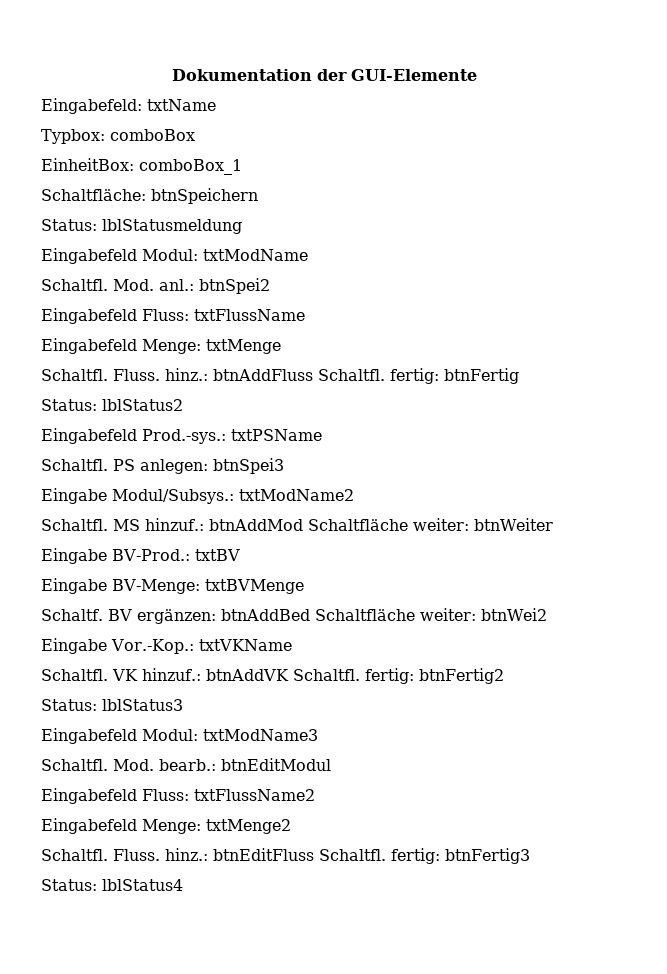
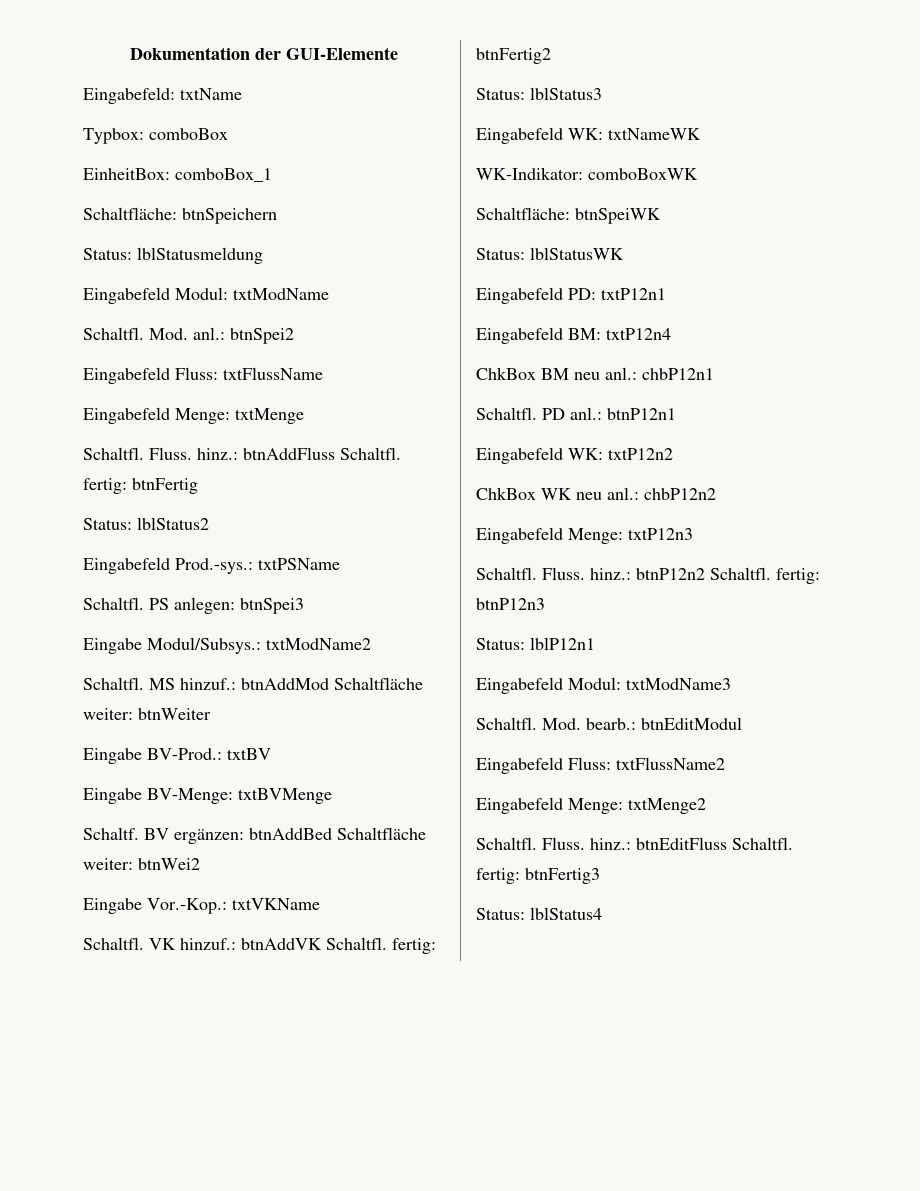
+ Eingabefeld WK: txtNameWK
+ WK-Indikator: comboBoxWK
+ Schaltfläche: btnSpeiWK
+ Status: lblStatusWK
+ Eingabefeld PD: txtP12n1
+ Eingabefeld BM: txtP12n4
+ ChkBox BM neu anl.: chbP12n1
+ Schaltfl. PD anl.: btnP12n1
+ Eingabefeld WK: txtP12n2
+ ChkBox WK neu anl.: chbP12n2
+ Eingabefeld Menge: txtP12n3
+ Schaltfl. Fluss. hinz.: btnP12n2 Schaltfl. fertig: btnP12n3
+ Status: lblP12n1

